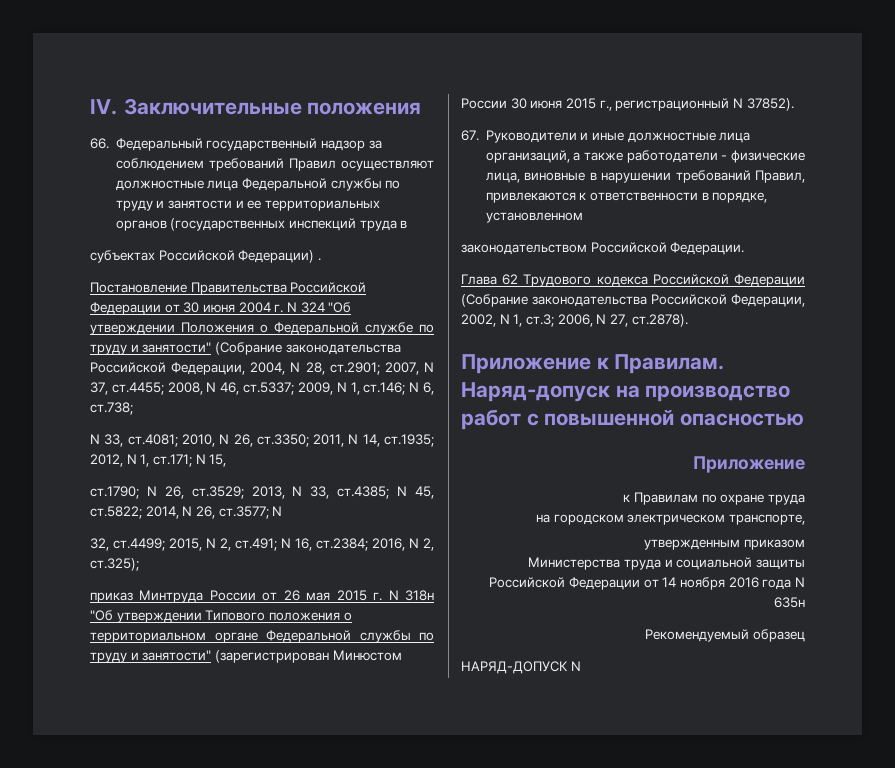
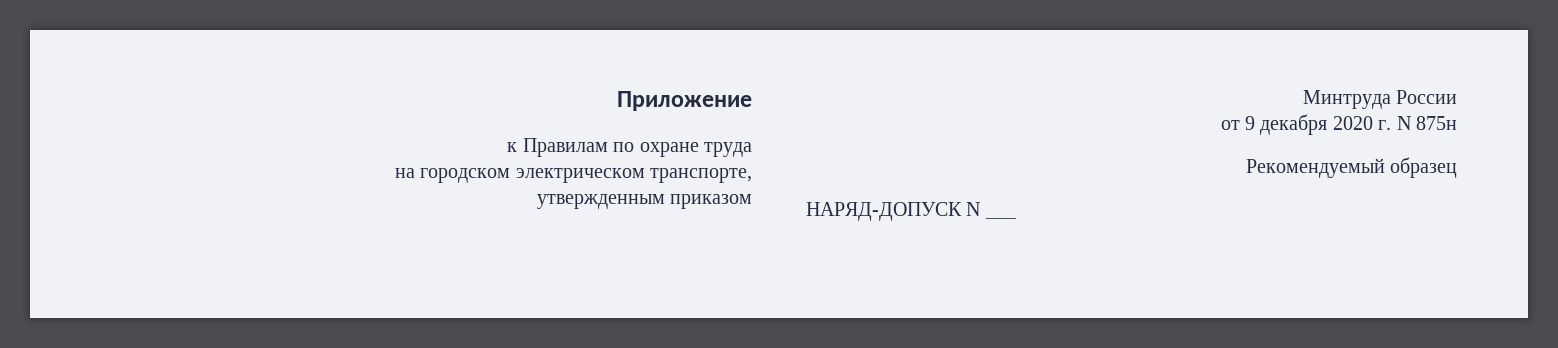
- IV. Заключительные положения
- 66. Федеральный государственный надзор за соблюдением требований Правил осуществляют должностные лица Федеральной службы по труду и занятости и ее территориальных органов (государственных инспекций труда в
- субъектах Российской Федерации) .
- Постановление Правительства Российской Федерации от 30 июня 2004 г. N 324 "Об утверждении Положения о Федеральной службе по труду и занятости" (Собрание законодательства Российской Федерации, 2004, N 28, ст.2901; 2007, N 37, ст.4455; 2008, N 46, ст.5337; 2009, N 1, ст.146; N 6, ст.738;
- N 33, ст.4081; 2010, N 26, ст.3350; 2011, N 14, ст.1935; 2012, N 1, ст.171; N 15,
- ст.1790; N 26, ст.3529; 2013, N 33, ст.4385; N 45, ст.5822; 2014, N 26, ст.3577; N
- 32, ст.4499; 2015, N 2, ст.491; N 16, ст.2384; 2016, N 2, ст.325);
- приказ Минтруда России от 26 мая 2015 г. N 318н "Об утверждении Типового положения о территориальном органе Федеральной службы по труду и занятости" (зарегистрирован Минюстом России 30 июня 2015 г., регистрационный N 37852).
- 67. Руководители и иные должностные лица организаций, а также работодатели - физические лица, виновные в нарушении требований Правил, привлекаются к ответственности в порядке, установленном
- законодательством Российской Федерации.
- Глава 62 Трудового кодекса Российской Федерации (Собрание законодательства Российской Федерации, 2002, N 1, ст.3; 2006, N 27, ст.2878).
- Приложение к Правилам. Наряд-допуск на производство работ с повышенной опасностью
- Министерства труда и социальной защиты Российской Федерации от 14 ноября 2016 года N 635н
+ Минтруда России
+ от 9 декабря 2020 г. N 875н
- НАРЯД-ДОПУСК N
+ НАРЯД-ДОПУСК N ___

